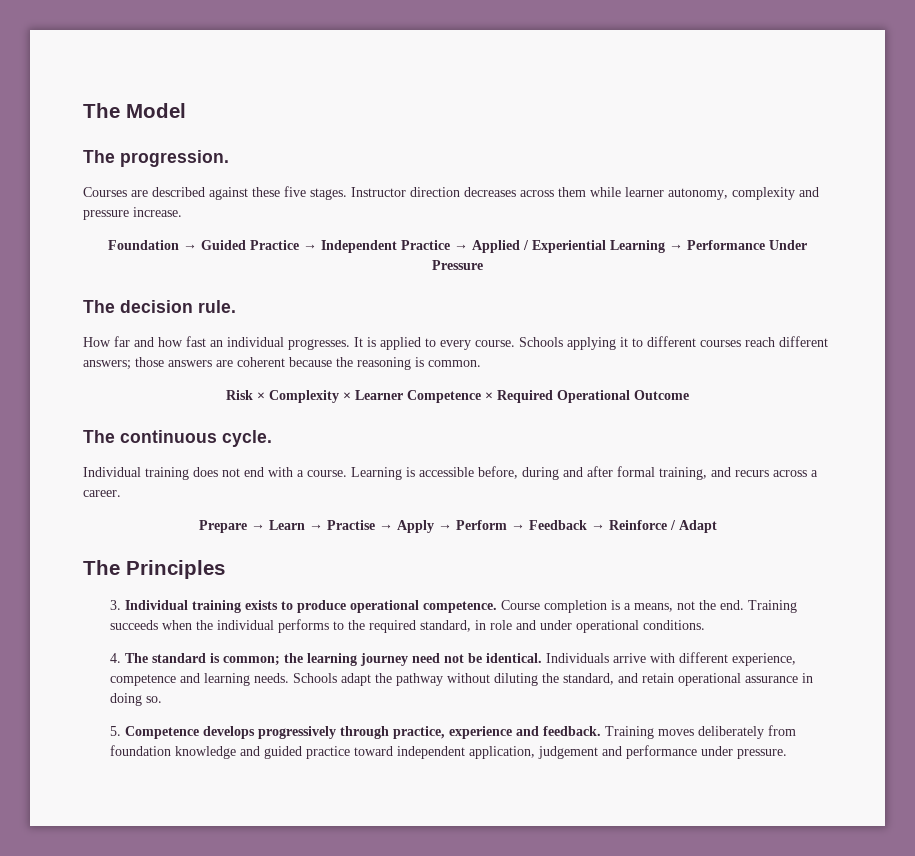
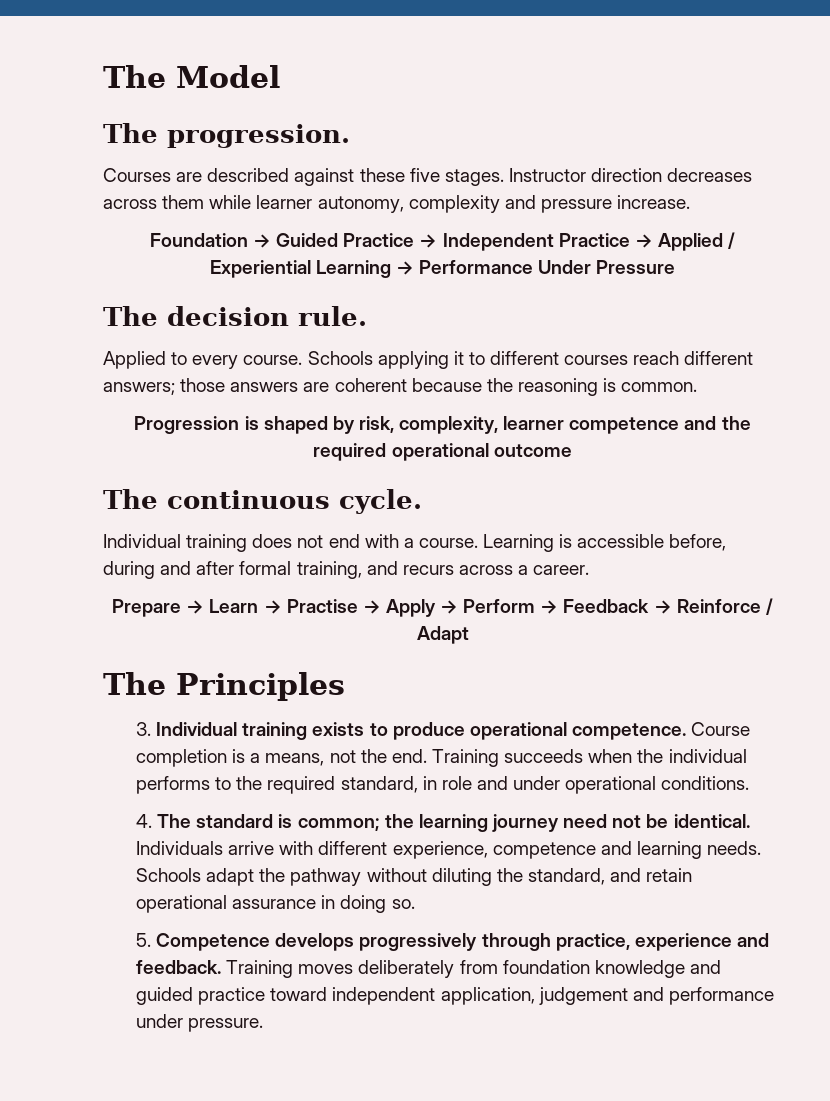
- How far and how fast an individual progresses. It is applied to every course.
+ Applied to every course.
- Risk × Complexity × Learner Competence × Required Operational Outcome
+ Progression is shaped by risk, complexity, learner competence and the required operational outcome

